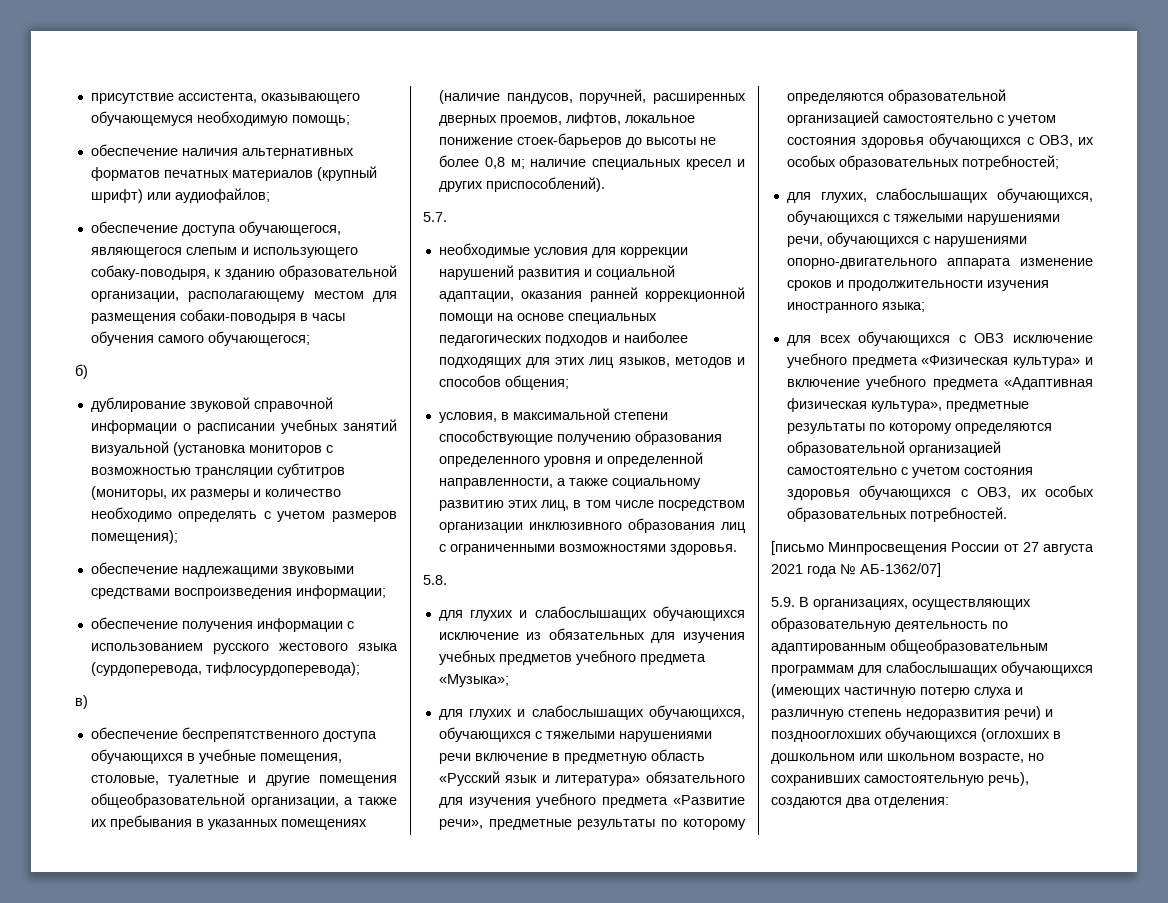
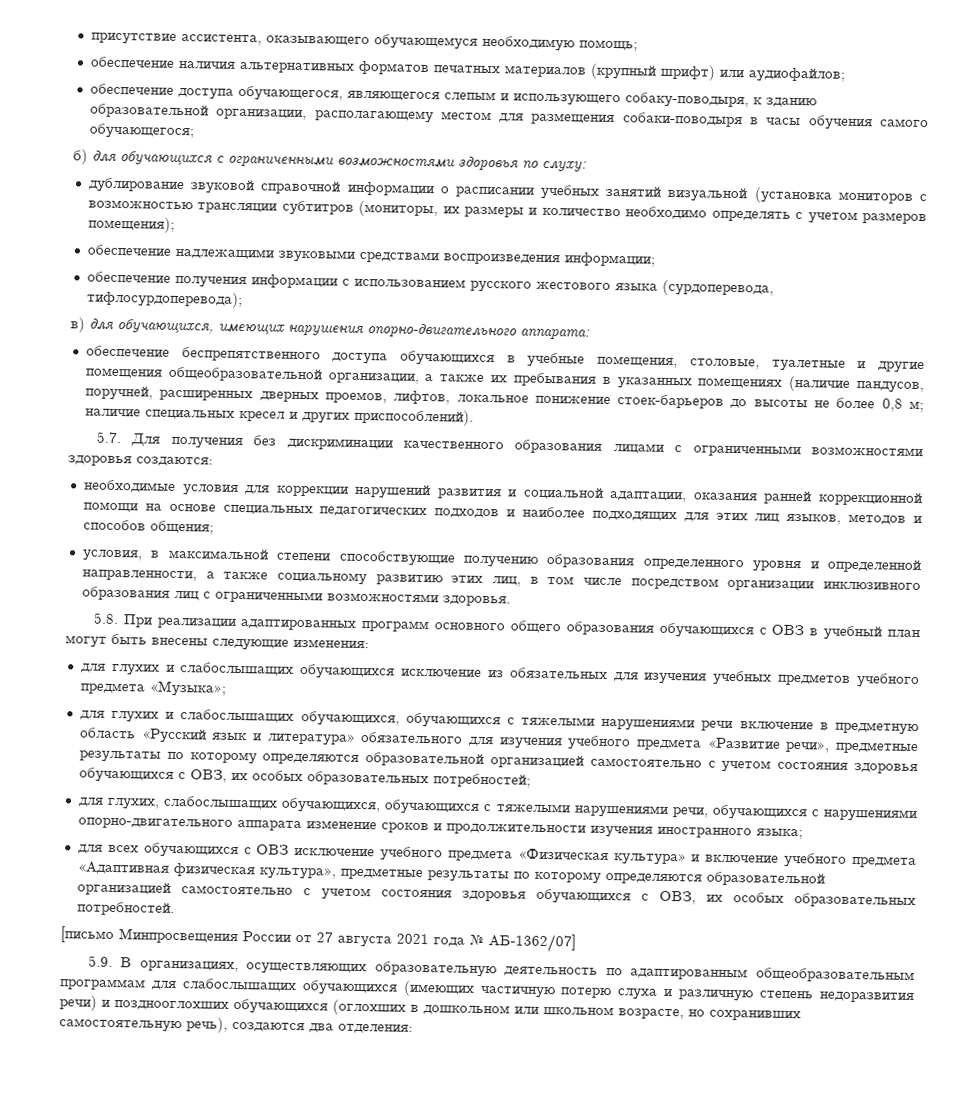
- б)
+ б) для обучающихся с ограниченными возможностями здоровья по слуху:
- в)
+ в) для обучающихся, имеющих нарушения опорно-двигательного аппарата:
- 5.7.
+ 5.7. Для получения без дискриминации качественного образования лицами с ограниченными возможностями здоровья создаются:
- 5.8.
+ 5.8. При реализации адаптированных программ основного общего образования обучающихся с ОВЗ в учебный план могут быть внесены следующие изменения:

